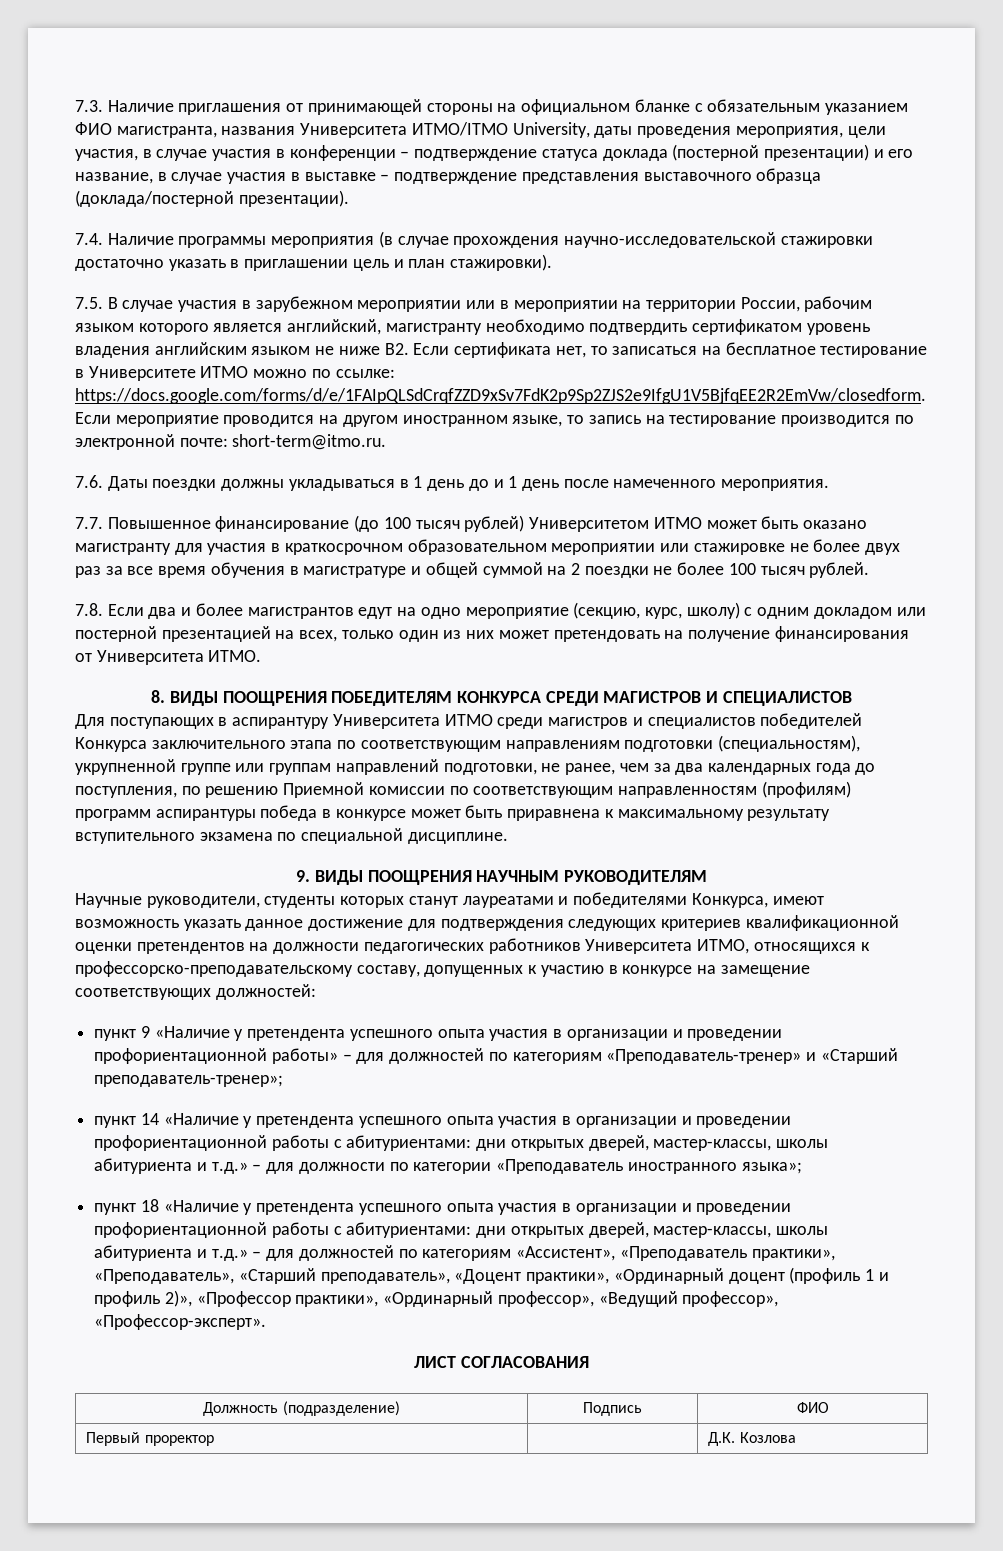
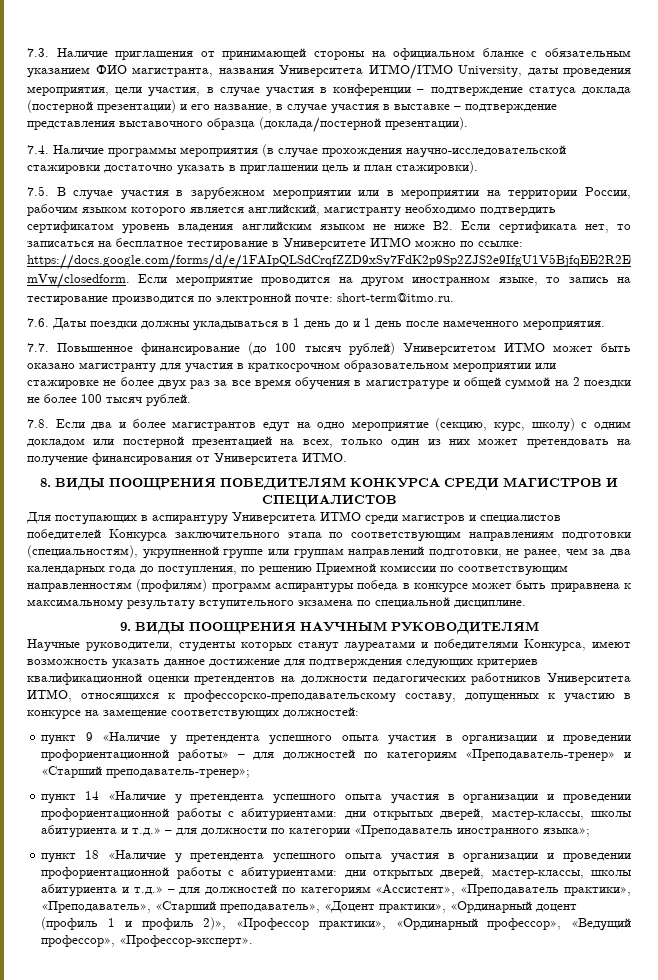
- ЛИСТ СОГЛАСОВАНИЯ
- Должность (подразделение) | Подпись | ФИО
- Первый проректор | | Д.К. Козлова

